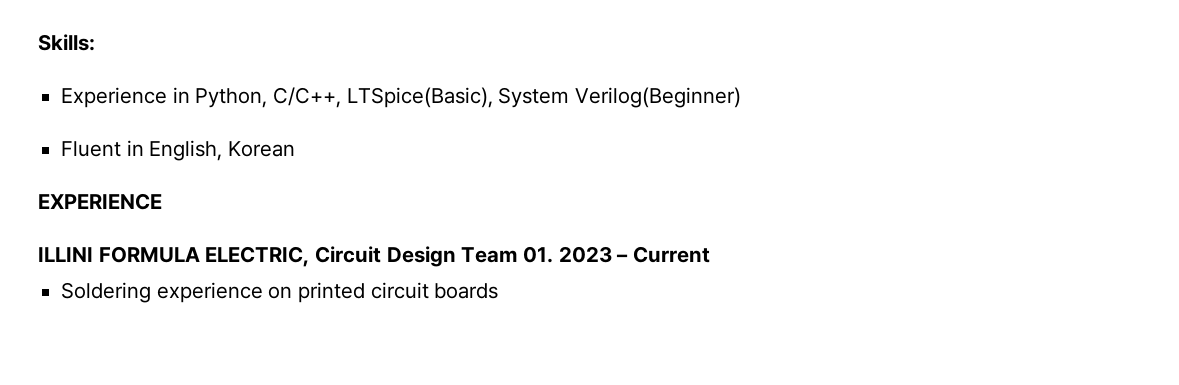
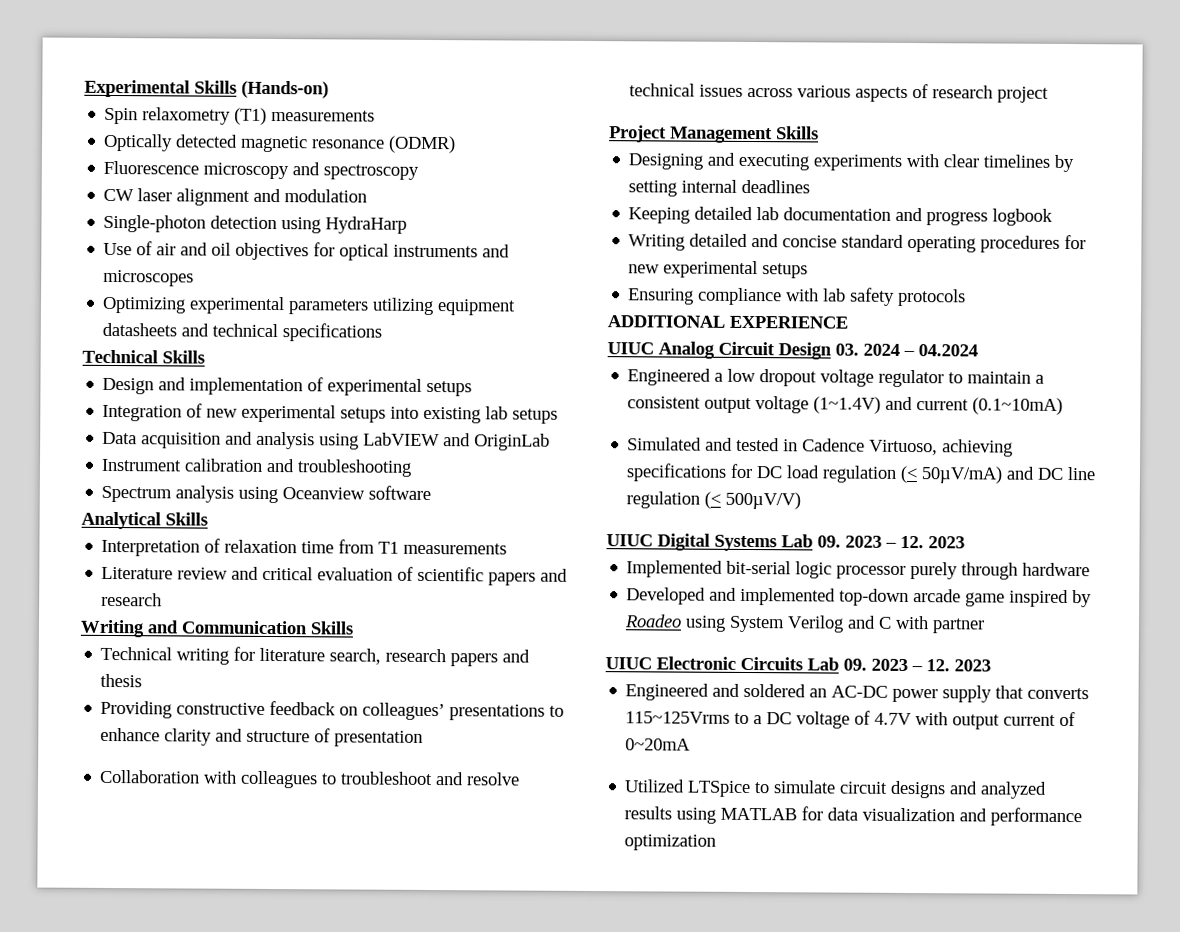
- Skills:
- Experience in Python, C/C++, LTSpice(Basic), System Verilog(Beginner)
- Fluent in English, Korean
- EXPERIENCE
- ILLINI FORMULA ELECTRIC, Circuit Design Team 01. 2023 – Current
- Soldering experience on printed circuit boards
+ Experimental Skills (Hands-on)
+ Spin relaxometry (T1) measurements
+ Optically detected magnetic resonance (ODMR)
+ Fluorescence microscopy and spectroscopy
+ CW laser alignment and modulation
+ Single-photon detection using HydraHarp
+ Use of air and oil objectives for optical instruments and microscopes
+ Optimizing experimental parameters utilizing equipment datasheets and technical specifications
+ Technical Skills
+ Design and implementation of experimental setups
+ Integration of new experimental setups into existing lab setups
+ Data acquisition and analysis using LabVIEW and OriginLab
+ Instrument calibration and troubleshooting
+ Spectrum analysis using Oceanview software
+ Analytical Skills
+ Interpretation of relaxation time from T1 measurements
+ Literature review and critical evaluation of scientific papers and research
+ Writing and Communication Skills
+ Technical writing for literature search, research papers and thesis
+ Providing constructive feedback on colleagues’ presentations to enhance clarity and structure of presentation
+ Collaboration with colleagues to troubleshoot and resolve technical issues across various aspects of research project
+ Project Management Skills
+ Designing and executing experiments with clear timelines by setting internal deadlines
+ Keeping detailed lab documentation and progress logbook
+ Writing detailed and concise standard operating procedures for new experimental setups
+ Ensuring compliance with lab safety protocols
+ ADDITIONAL EXPERIENCE
+ UIUC Analog Circuit Design 03. 2024 – 04.2024
+ Engineered a low dropout voltage regulator to maintain a consistent output voltage (1~1.4V) and current (0.1~10mA)
+ Simulated and tested in Cadence Virtuoso, achieving specifications for DC load regulation (< 50µV/mA) and DC line regulation (< 500µV/V)
+ UIUC Digital Systems Lab 09. 2023 – 12. 2023
+ Implemented bit-serial logic processor purely through hardware
+ Developed and implemented top-down arcade game inspired by Roadeo using System Verilog and C with partner
+ UIUC Electronic Circuits Lab 09. 2023 – 12. 2023
+ Engineered and soldered an AC-DC power supply that converts 115~125Vrms to a DC voltage of 4.7V with output current of 0~20mA
+ Utilized LTSpice to simulate circuit designs and analyzed results using MATLAB for data visualization and performance optimization

